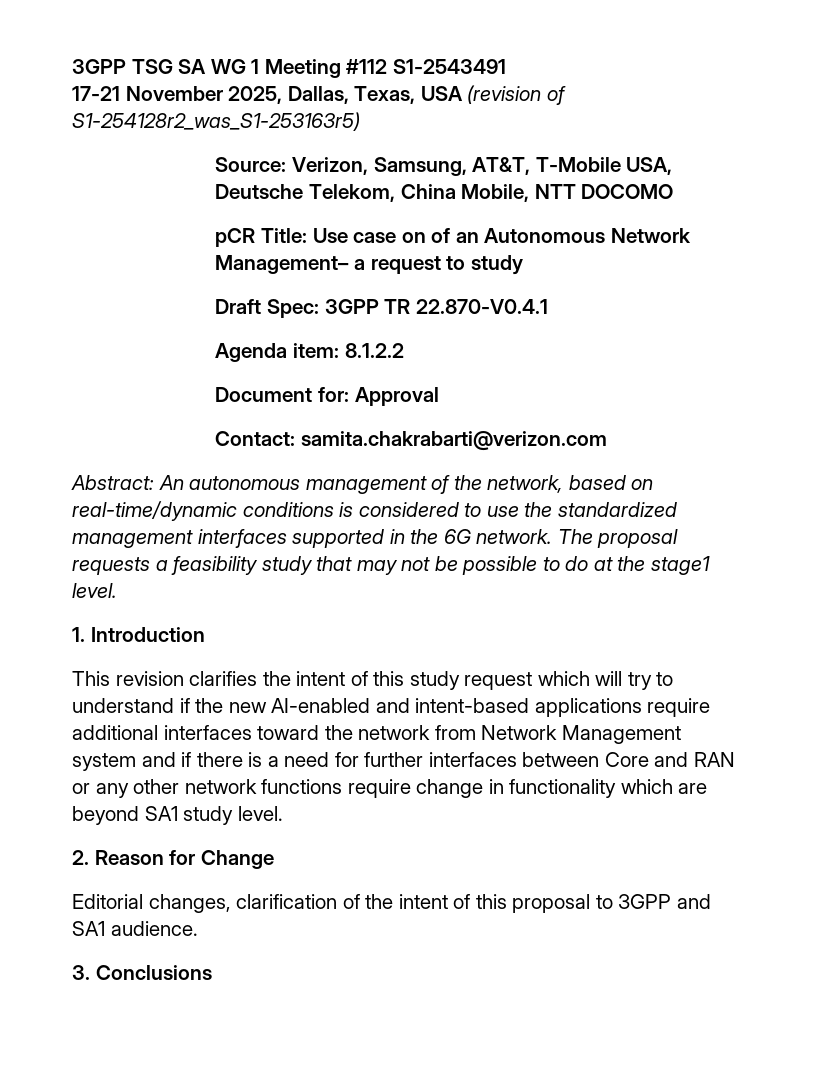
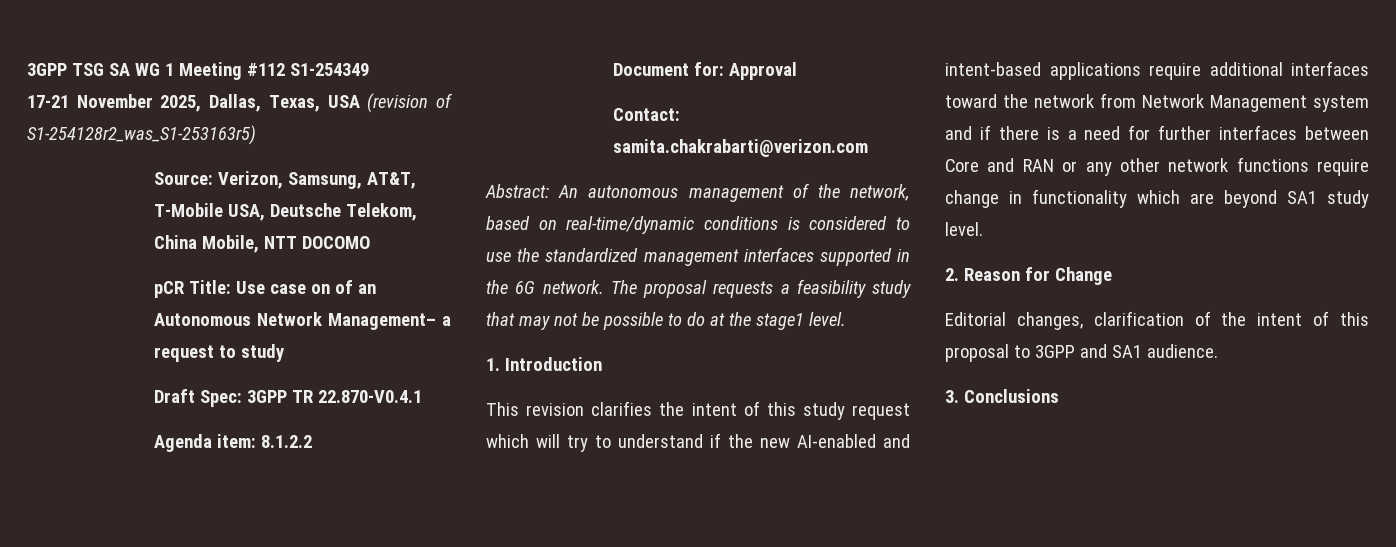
- 3GPP TSG SA WG 1 Meeting #112 S1-2543491
+ 3GPP TSG SA WG 1 Meeting #112 S1-254349

